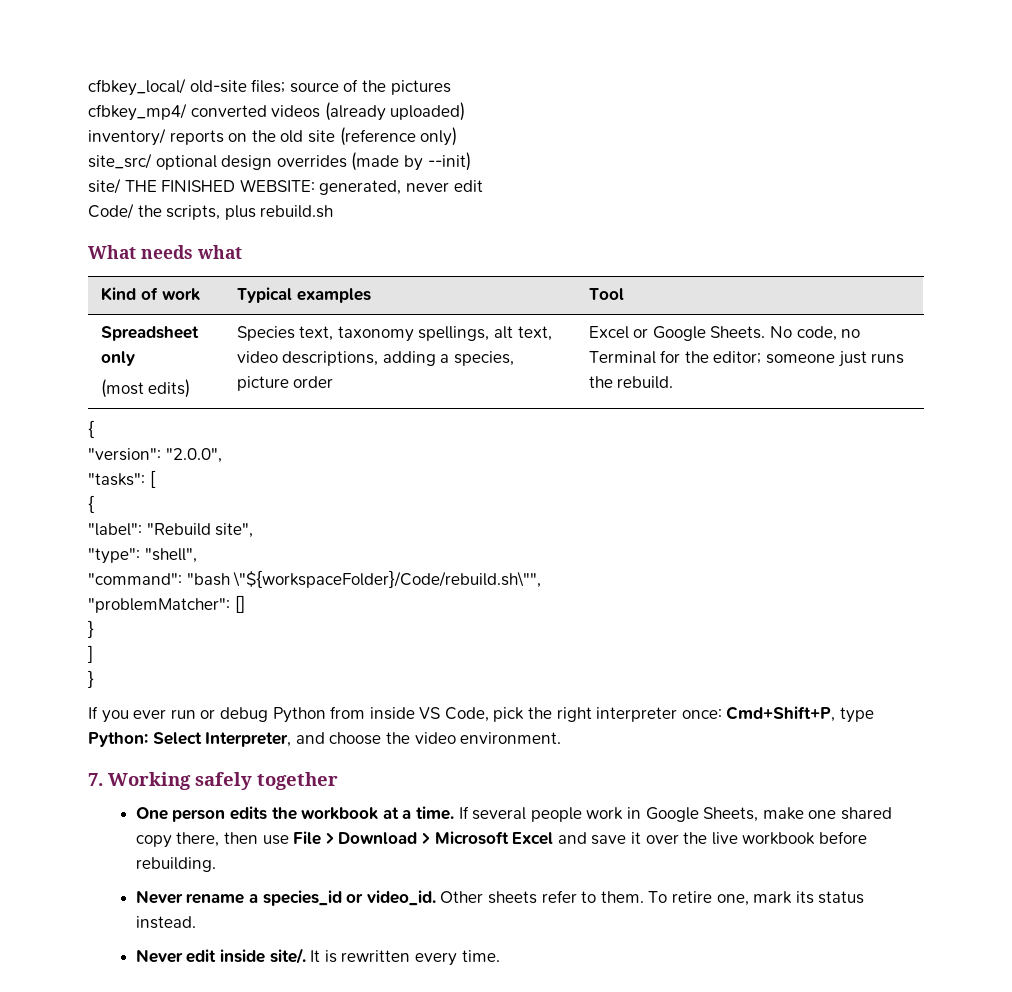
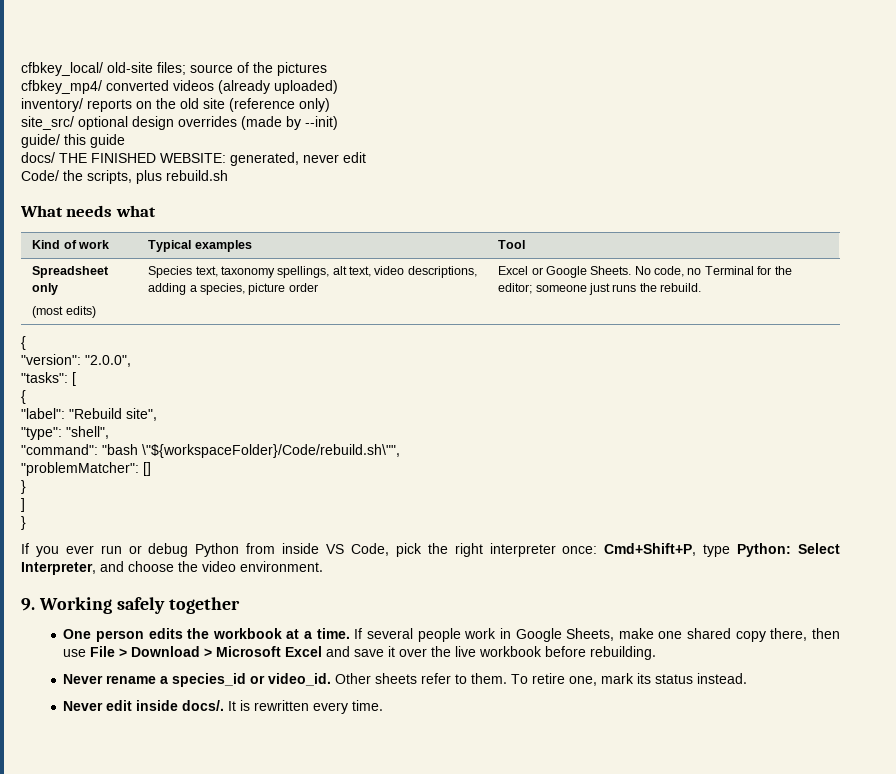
- site/ THE FINISHED WEBSITE: generated, never edit
+ guide/ this guide
+ docs/ THE FINISHED WEBSITE: generated, never edit
- 7. Working safely together
+ 9. Working safely together
- Never edit inside site/.
+ Never edit inside docs/.

